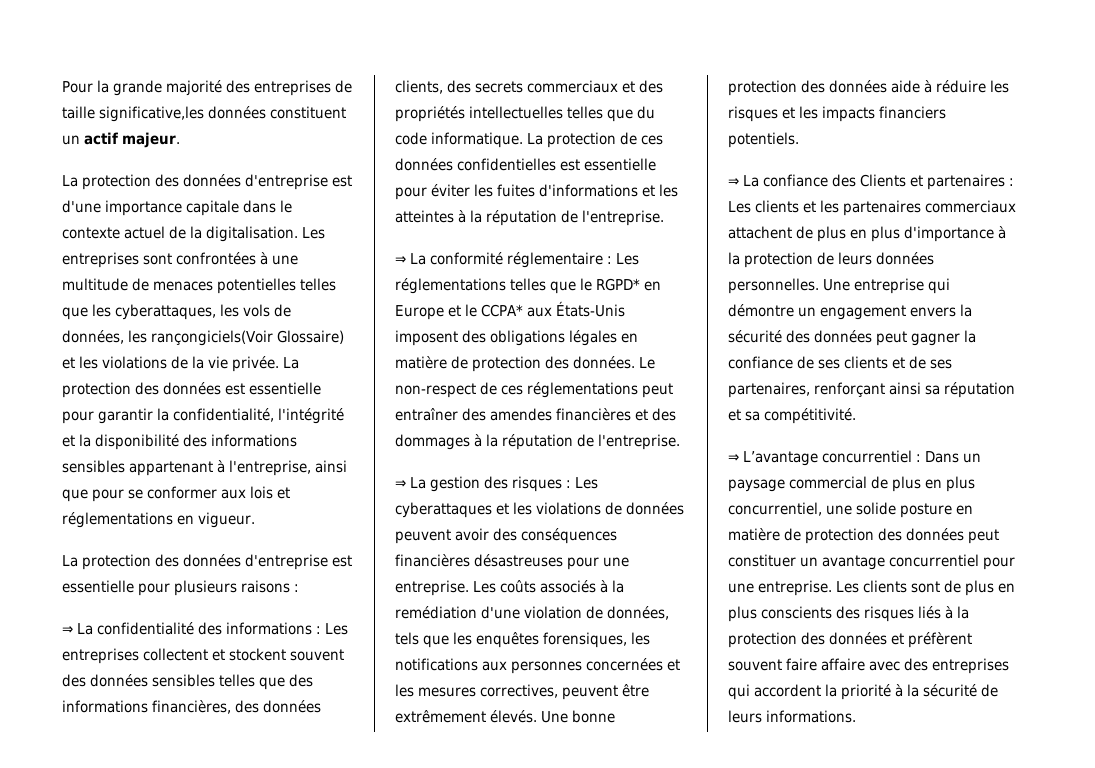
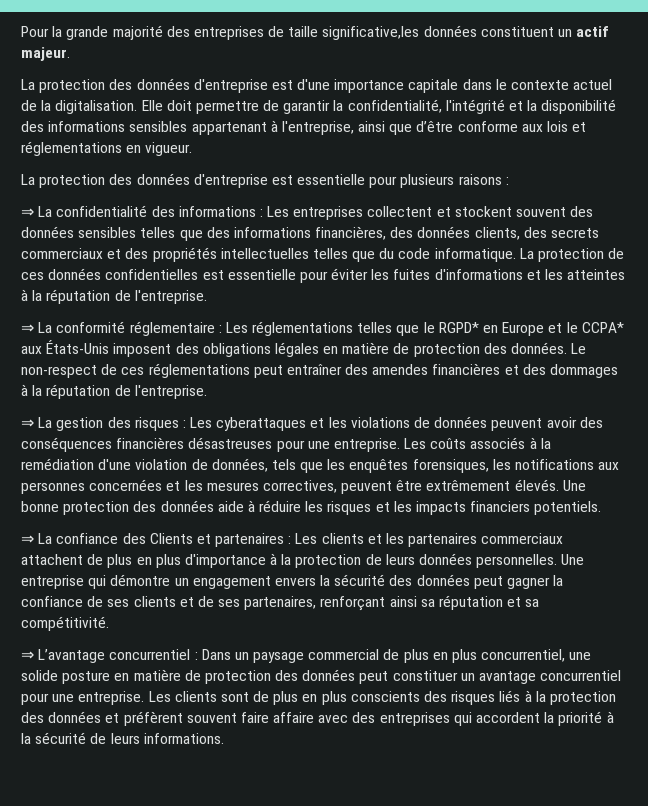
- Les entreprises sont confrontées à une multitude de menaces potentielles telles que les cyberattaques, les vols de données, les rançongiciels(Voir Glossaire) et les violations de la vie privée. La protection des données est essentielle pour garantir la confidentialité, l'intégrité et la disponibilité des informations sensibles appartenant à l'entreprise, ainsi que pour se conformer aux lois et réglementations en vigueur.
+ Elle doit permettre de garantir la confidentialité, l'intégrité et la disponibilité des informations sensibles appartenant à l'entreprise, ainsi que d’être conforme aux lois et réglementations en vigueur.

